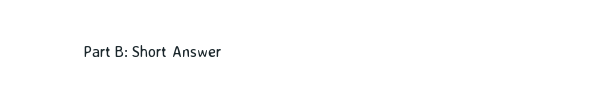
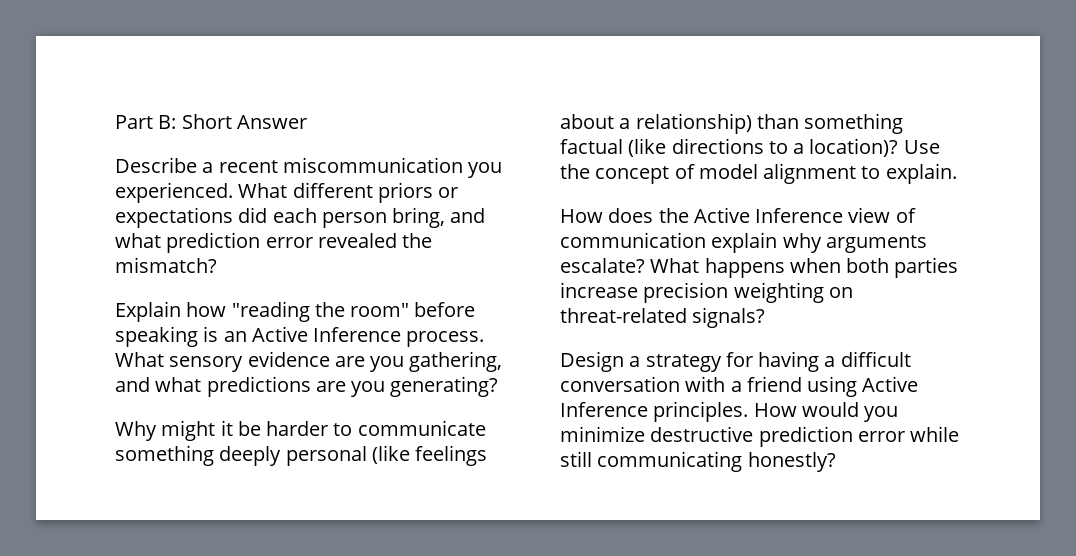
+ Describe a recent miscommunication you experienced. What different priors or expectations did each person bring, and what prediction error revealed the mismatch?
+ Explain how "reading the room" before speaking is an Active Inference process. What sensory evidence are you gathering, and what predictions are you generating?
+ Why might it be harder to communicate something deeply personal (like feelings about a relationship) than something factual (like directions to a location)? Use the concept of model alignment to explain.
+ How does the Active Inference view of communication explain why arguments escalate? What happens when both parties increase precision weighting on threat-related signals?
+ Design a strategy for having a difficult conversation with a friend using Active Inference principles. How would you minimize destructive prediction error while still communicating honestly?

